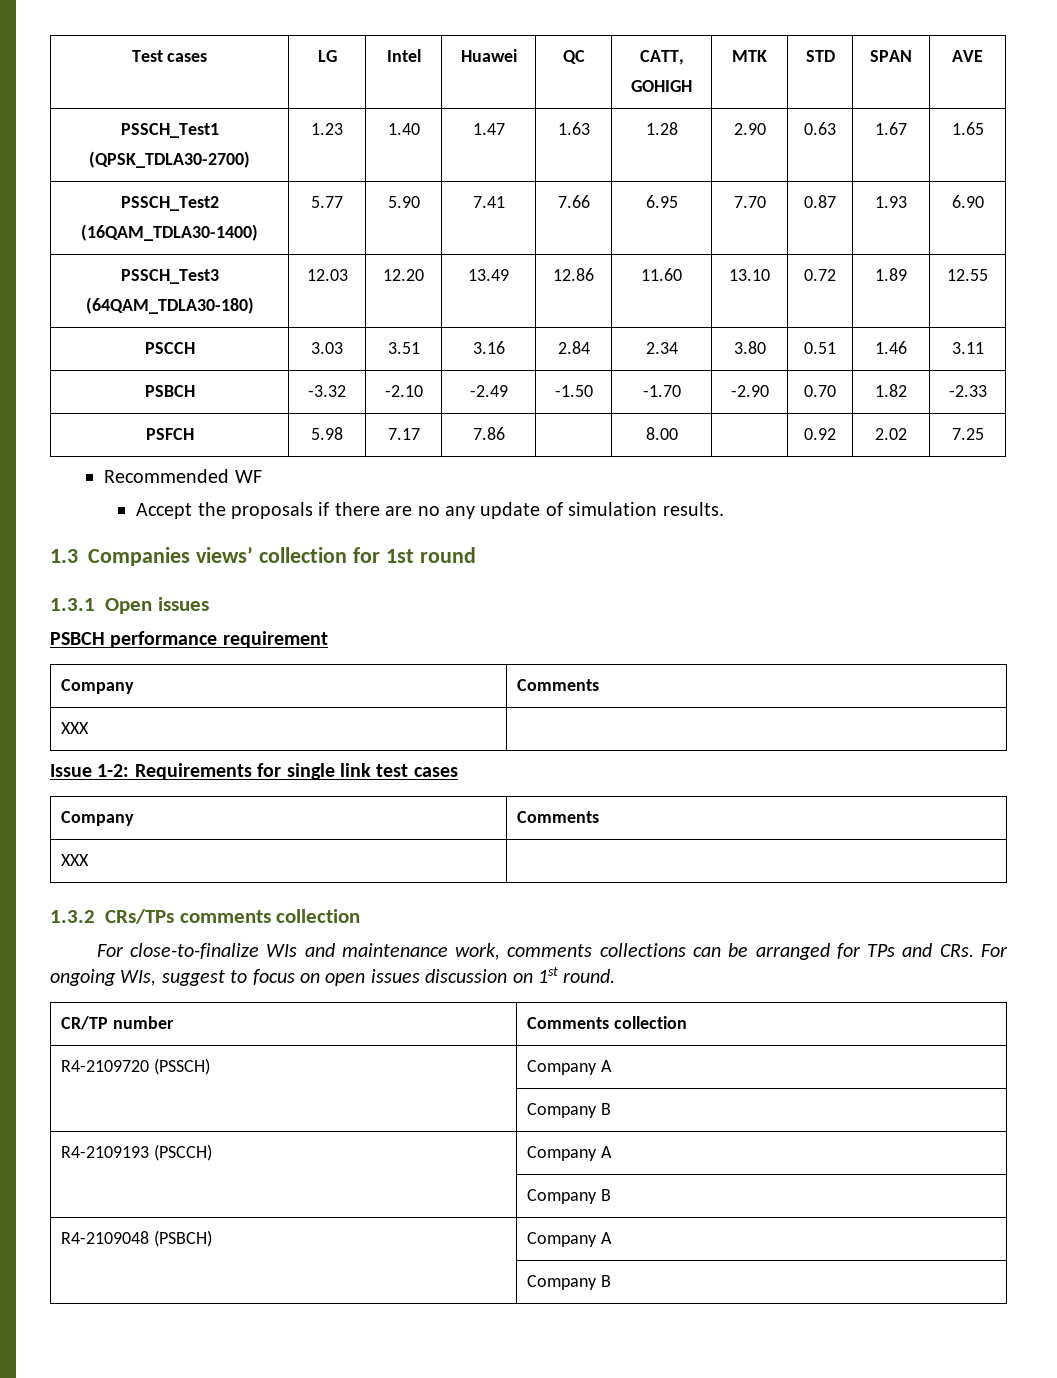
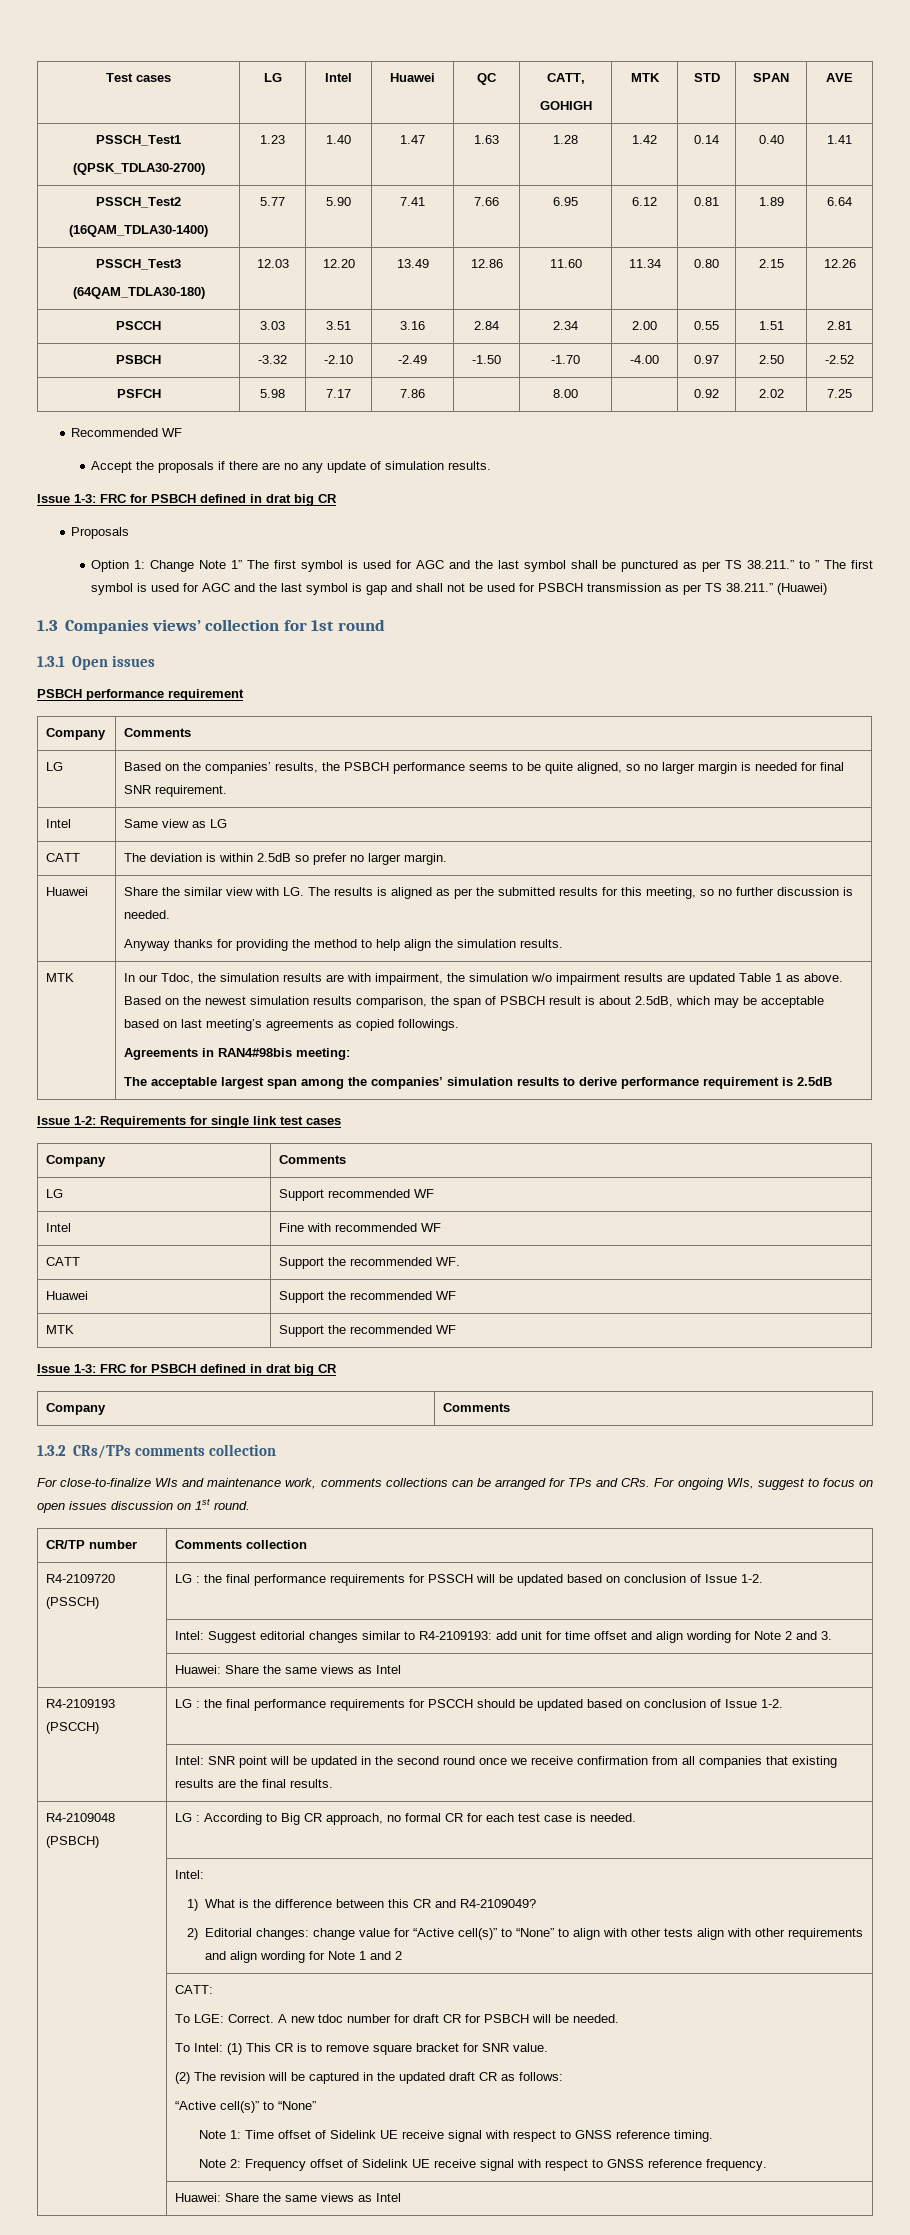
  PSSCH_Test1
- (QPSK_TDLA30-2700) | 1.23 | 1.40 | 1.47 | 1.63 | 1.28 | 2.90 | 0.63 | 1.67 | 1.65
+ (QPSK_TDLA30-2700) | 1.23 | 1.40 | 1.47 | 1.63 | 1.28 | 1.42 | 0.14 | 0.40 | 1.41
  PSSCH_Test2
- (16QAM_TDLA30-1400) | 5.77 | 5.90 | 7.41 | 7.66 | 6.95 | 7.70 | 0.87 | 1.93 | 6.90
+ (16QAM_TDLA30-1400) | 5.77 | 5.90 | 7.41 | 7.66 | 6.95 | 6.12 | 0.81 | 1.89 | 6.64
  PSSCH_Test3
- (64QAM_TDLA30-180) | 12.03 | 12.20 | 13.49 | 12.86 | 11.60 | 13.10 | 0.72 | 1.89 | 12.55
+ (64QAM_TDLA30-180) | 12.03 | 12.20 | 13.49 | 12.86 | 11.60 | 11.34 | 0.80 | 2.15 | 12.26
- PSCCH | 3.03 | 3.51 | 3.16 | 2.84 | 2.34 | 3.80 | 0.51 | 1.46 | 3.11
+ PSCCH | 3.03 | 3.51 | 3.16 | 2.84 | 2.34 | 2.00 | 0.55 | 1.51 | 2.81
- PSBCH | -3.32 | -2.10 | -2.49 | -1.50 | -1.70 | -2.90 | 0.70 | 1.82 | -2.33
+ PSBCH | -3.32 | -2.10 | -2.49 | -1.50 | -1.70 | -4.00 | 0.97 | 2.50 | -2.52
  Accept the proposals if there are no any update of simulation results.
+ Issue 1-3: FRC for PSBCH defined in drat big CR
+ Proposals
+ Option 1: Change Note 1” The first symbol is used for AGC and the last symbol shall be punctured as per TS 38.211.” to ” The first symbol is used for AGC and the last symbol is gap and shall not be used for PSBCH transmission as per TS 38.211.” (Huawei)
  PSBCH performance requirement
  Company | Comments
- XXX |
+ LG | Based on the companies’ results, the PSBCH performance seems to be quite aligned, so no larger margin is needed for final SNR requirement.
+ Intel | Same view as LG
+ CATT | The deviation is within 2.5dB so prefer no larger margin.
+ Huawei | Share the similar view with LG. The results is aligned as per the submitted results for this meeting, so no further discussion is needed.
+ Anyway thanks for providing the method to help align the simulation results.
+ MTK | In our Tdoc, the simulation results are with impairment, the simulation w/o impairment results are updated Table 1 as above. Based on the newest simulation results comparison, the span of PSBCH result is about 2.5dB, which may be acceptable based on last meeting’s agreements as copied followings.
+ Agreements in RAN4#98bis meeting:
+ The acceptable largest span among the companies’ simulation results to derive performance requirement is 2.5dB
  Issue 1-2: Requirements for single link test cases
  Company | Comments
- XXX |
+ LG | Support recommended WF
+ Intel | Fine with recommended WF
+ CATT | Support the recommended WF.
+ Huawei | Support the recommended WF
+ MTK | Support the recommended WF
+ Issue 1-3: FRC for PSBCH defined in drat big CR
+ Company | Comments
- R4-2109720 (PSSCH) | Company A
- | Company B
- R4-2109193 (PSCCH) | Company A
- | Company B
- R4-2109048 (PSBCH) | Company A
- | Company B
+ R4-2109720 (PSSCH) | LG : the final performance requirements for PSSCH will be updated based on conclusion of Issue 1-2.
+ | Intel: Suggest editorial changes similar to R4-2109193: add unit for time offset and align wording for Note 2 and 3.
+ | Huawei: Share the same views as Intel
+ R4-2109193 (PSCCH) | LG : the final performance requirements for PSCCH should be updated based on conclusion of Issue 1-2.
+ | Intel: SNR point will be updated in the second round once we receive confirmation from all companies that existing results are the final results.
+ R4-2109048 (PSBCH) | LG : According to Big CR approach, no formal CR for each test case is needed.
+ | Intel:
+ 1) What is the difference between this CR and R4-2109049?
+ 2) Editorial changes: change value for “Active cell(s)” to “None” to align with other tests align with other requirements and align wording for Note 1 and 2
+ | CATT:
+ To LGE: Correct. A new tdoc number for draft CR for PSBCH will be needed.
+ To Intel: (1) This CR is to remove square bracket for SNR value.
+ (2) The revision will be captured in the updated draft CR as follows:
+ “Active cell(s)” to “None”
+ Note 1: Time offset of Sidelink UE receive signal with respect to GNSS reference timing.
+ Note 2: Frequency offset of Sidelink UE receive signal with respect to GNSS reference frequency.
+ | Huawei: Share the same views as Intel

